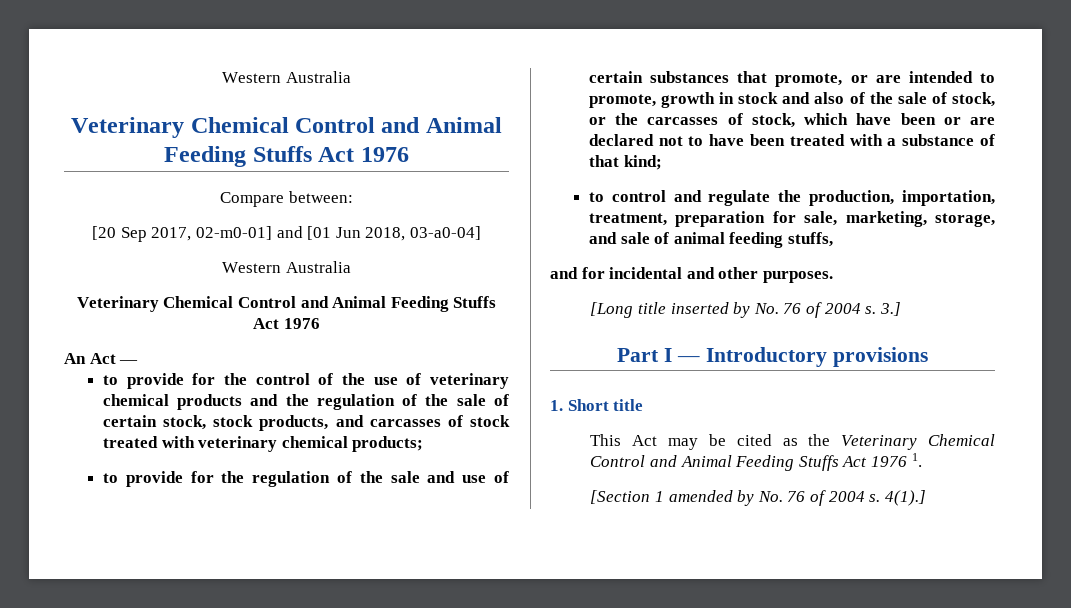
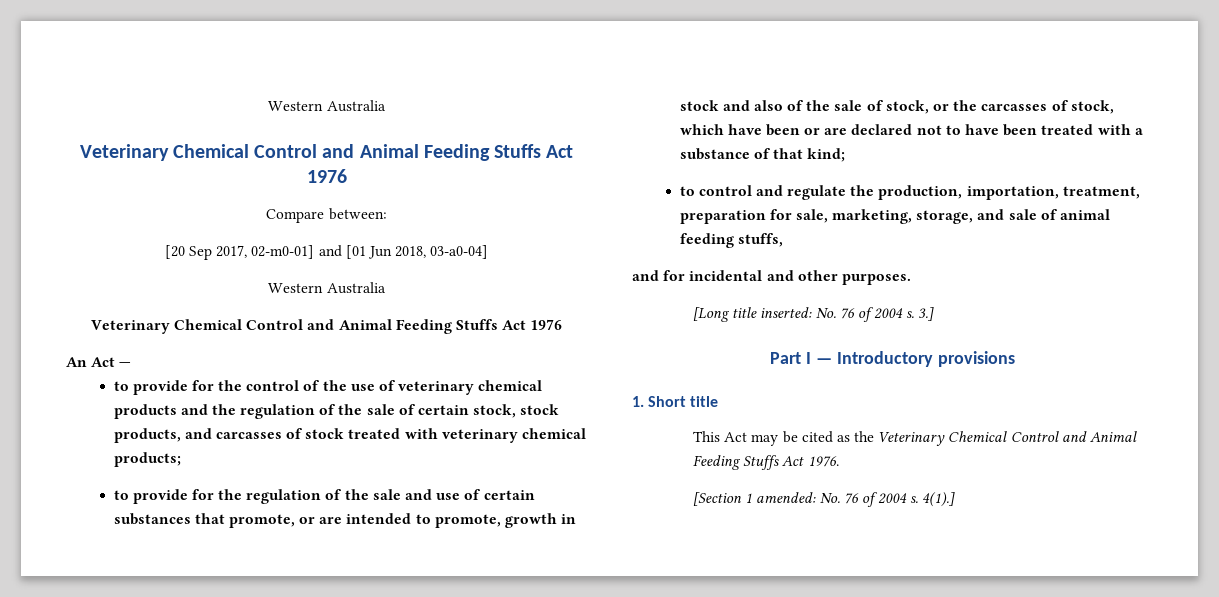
- [Long title inserted by No. 76 of 2004 s.
+ [Long title inserted: No. 76 of 2004 s.
- This Act may be cited as the Veterinary Chemical Control and Animal Feeding Stuffs Act 1976 1.
+ This Act may be cited as the Veterinary Chemical Control and Animal Feeding Stuffs Act 1976.
- [Section 1 amended by No. 76 of 2004 s.
+ [Section 1 amended: No. 76 of 2004 s.

